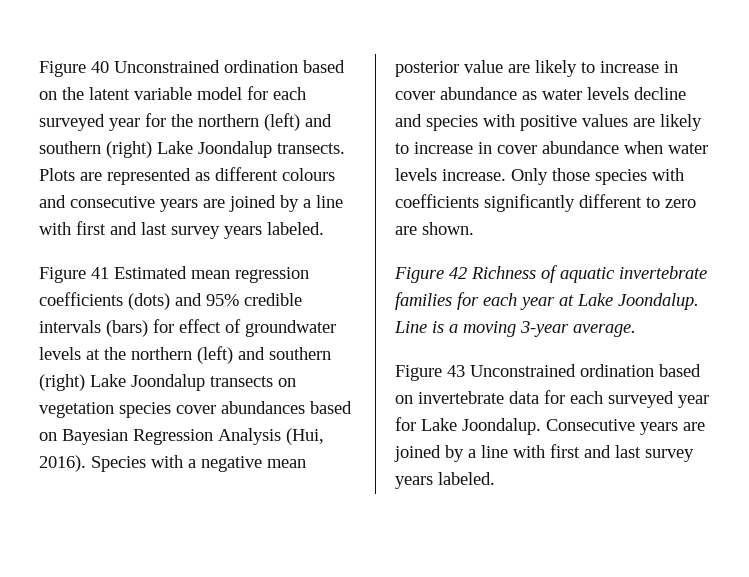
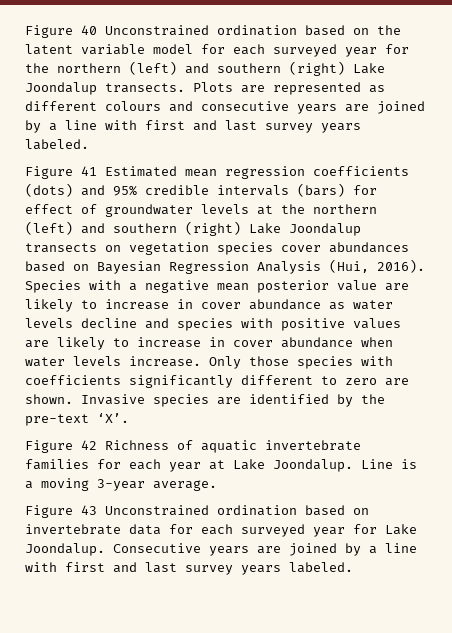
+ Invasive species are identified by the pre-text ‘X’.

